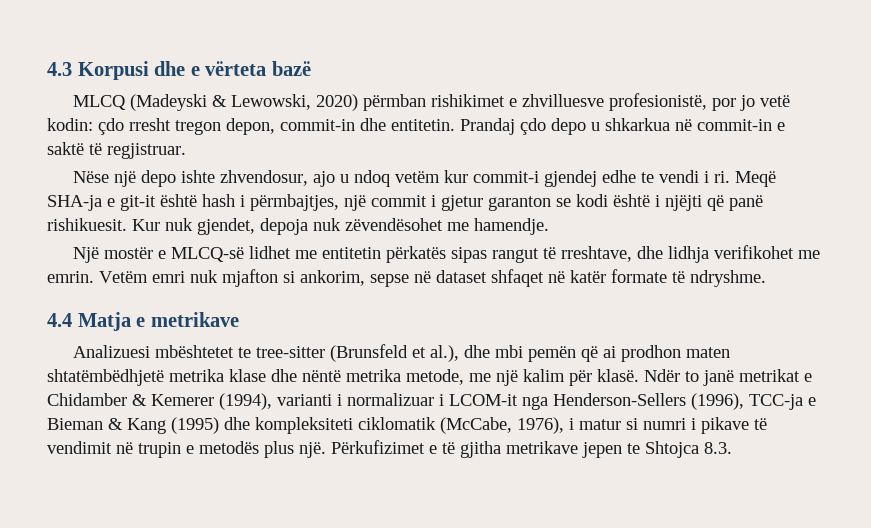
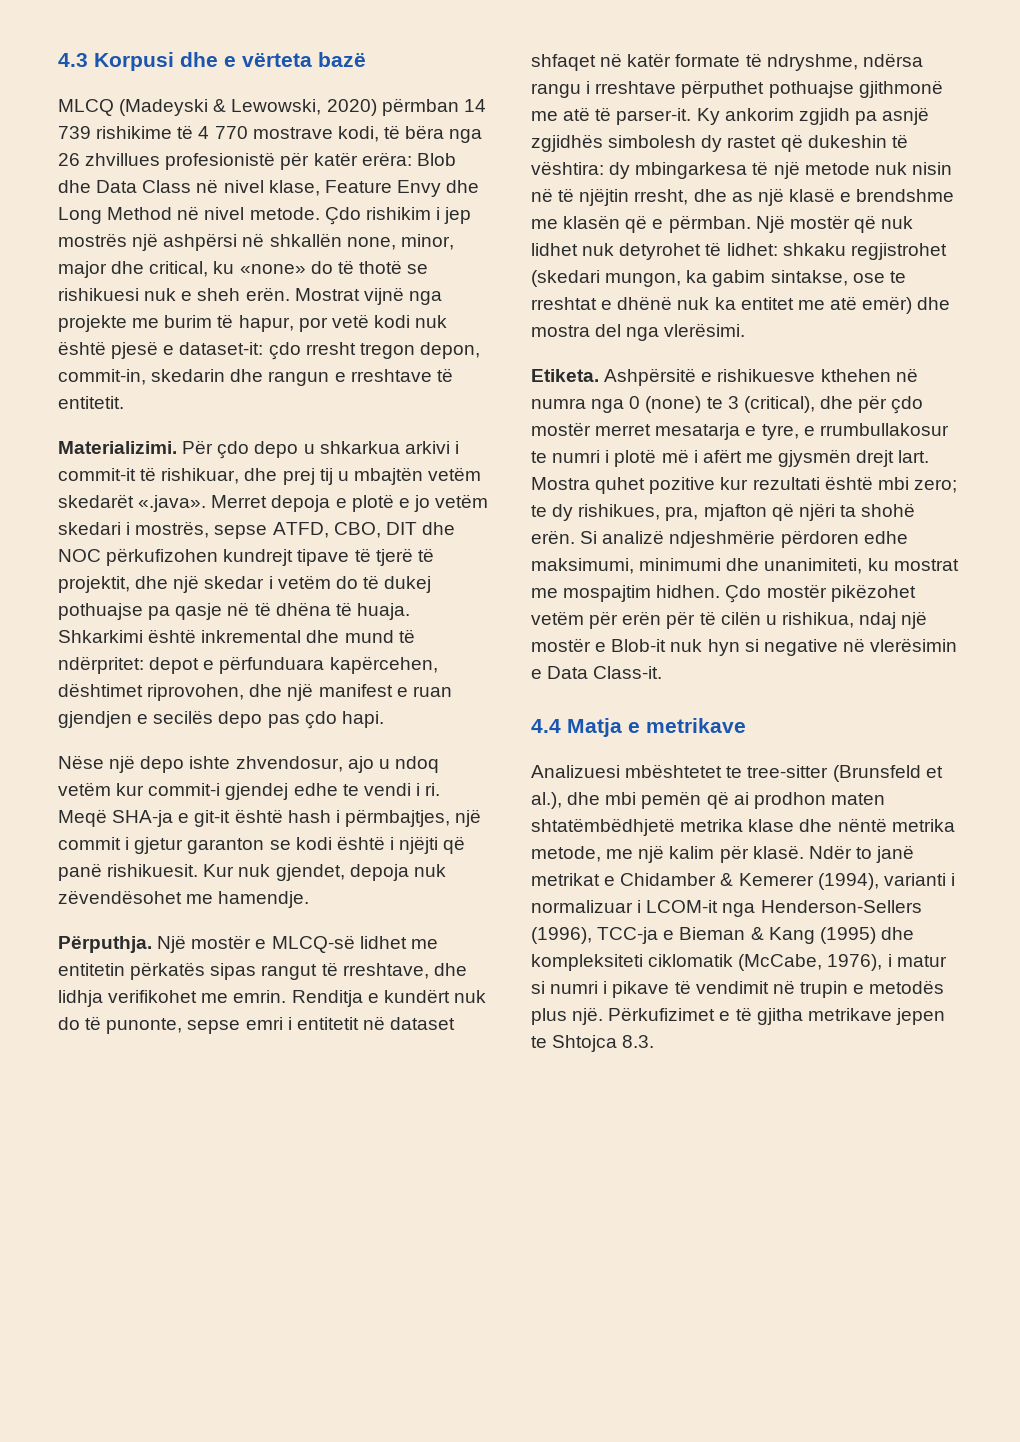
- MLCQ (Madeyski & Lewowski, 2020) përmban rishikimet e zhvilluesve profesionistë, por jo vetë kodin: çdo rresht tregon depon, commit-in dhe entitetin. Prandaj çdo depo u shkarkua në commit-in e saktë të regjistruar.
+ MLCQ (Madeyski & Lewowski, 2020) përmban 14 739 rishikime të 4 770 mostrave kodi, të bëra nga 26 zhvillues profesionistë për katër erëra: Blob dhe Data Class në nivel klase, Feature Envy dhe Long Method në nivel metode. Çdo rishikim i jep mostrës një ashpërsi në shkallën none, minor, major dhe critical, ku «none» do të thotë se rishikuesi nuk e sheh erën. Mostrat vijnë nga projekte me burim të hapur, por vetë kodi nuk është pjesë e dataset-it: çdo rresht tregon depon, commit-in, skedarin dhe rangun e rreshtave të entitetit.
+ Materializimi. Për çdo depo u shkarkua arkivi i commit-it të rishikuar, dhe prej tij u mbajtën vetëm skedarët «.java». Merret depoja e plotë e jo vetëm skedari i mostrës, sepse ATFD, CBO, DIT dhe NOC përkufizohen kundrejt tipave të tjerë të projektit, dhe një skedar i vetëm do të dukej pothuajse pa qasje në të dhëna të huaja. Shkarkimi është inkremental dhe mund të ndërpritet: depot e përfunduara kapërcehen, dështimet riprovohen, dhe një manifest e ruan gjendjen e secilës depo pas çdo hapi.
+ Përputhja.
- Vetëm emri nuk mjafton si ankorim, sepse në dataset shfaqet në katër formate të ndryshme.
+ Renditja e kundërt nuk do të punonte, sepse emri i entitetit në dataset shfaqet në katër formate të ndryshme, ndërsa rangu i rreshtave përputhet pothuajse gjithmonë me atë të parser-it. Ky ankorim zgjidh pa asnjë zgjidhës simbolesh dy rastet që dukeshin të vështira: dy mbingarkesa të një metode nuk nisin në të njëjtin rresht, dhe as një klasë e brendshme me klasën që e përmban. Një mostër që nuk lidhet nuk detyrohet të lidhet: shkaku regjistrohet (skedari mungon, ka gabim sintakse, ose te rreshtat e dhënë nuk ka entitet me atë emër) dhe mostra del nga vlerësimi.
+ Etiketa. Ashpërsitë e rishikuesve kthehen në numra nga 0 (none) te 3 (critical), dhe për çdo mostër merret mesatarja e tyre, e rrumbullakosur te numri i plotë më i afërt me gjysmën drejt lart. Mostra quhet pozitive kur rezultati është mbi zero; te dy rishikues, pra, mjafton që njëri ta shohë erën. Si analizë ndjeshmërie përdoren edhe maksimumi, minimumi dhe unanimiteti, ku mostrat me mospajtim hidhen. Çdo mostër pikëzohet vetëm për erën për të cilën u rishikua, ndaj një mostër e Blob-it nuk hyn si negative në vlerësimin e Data Class-it.

